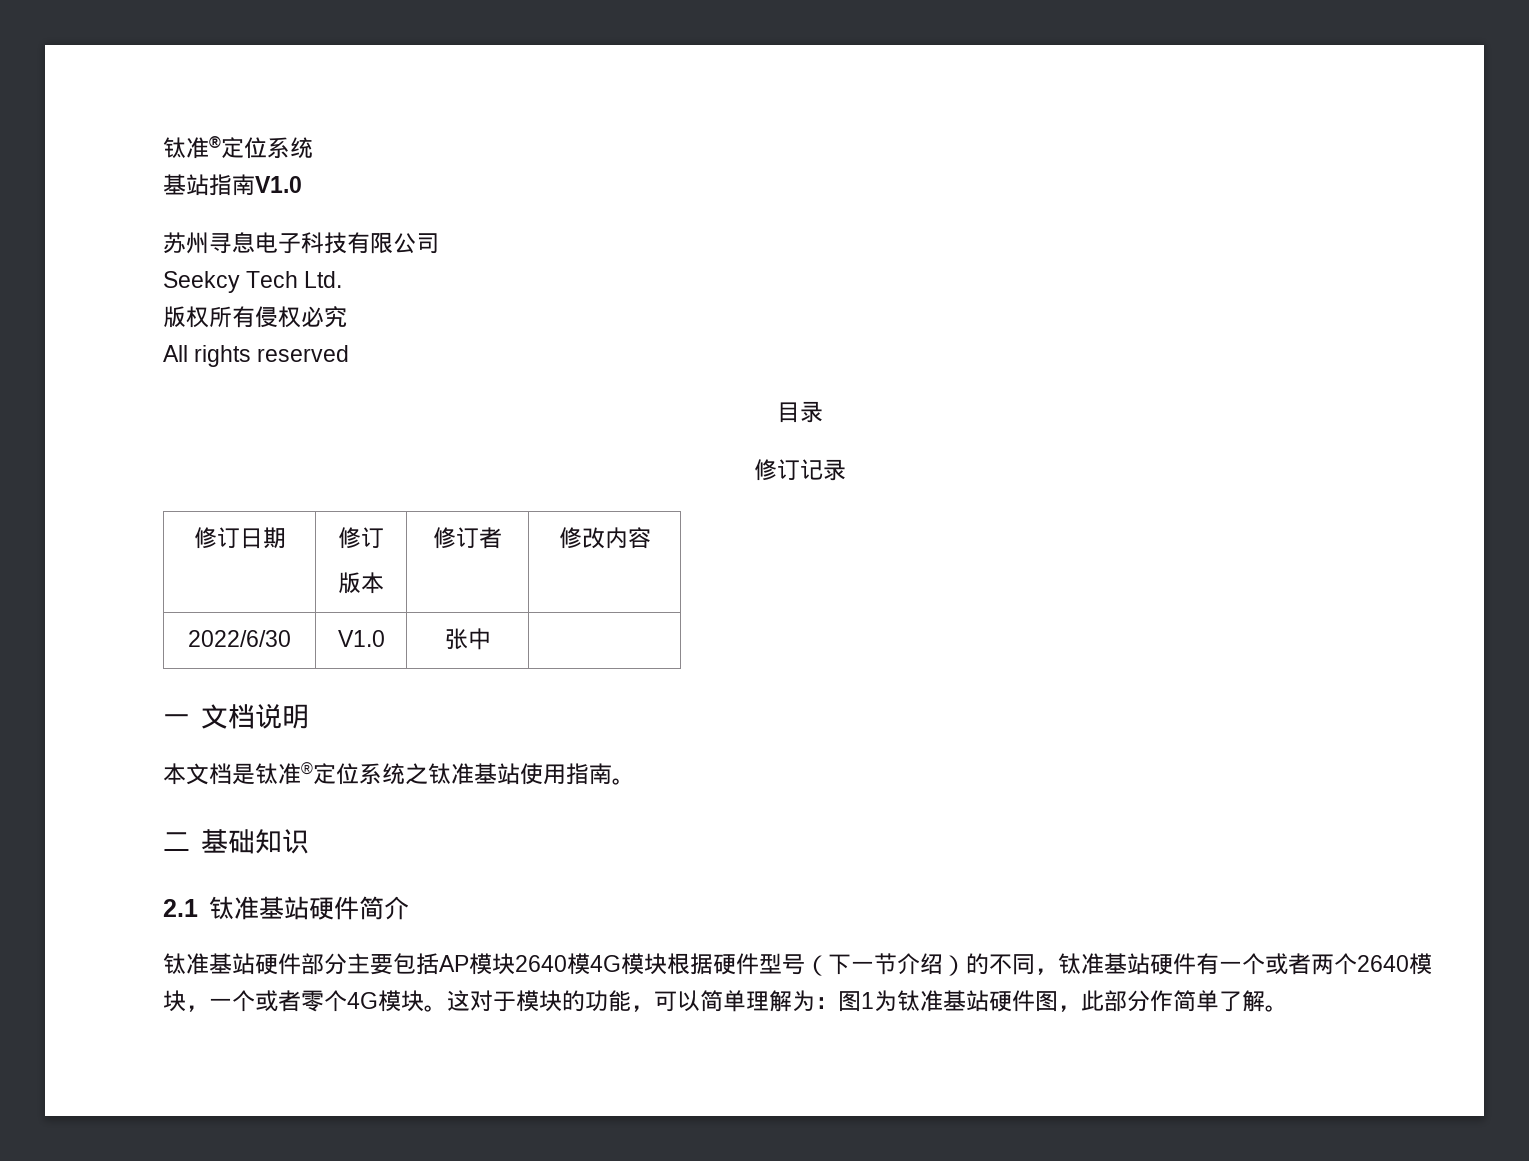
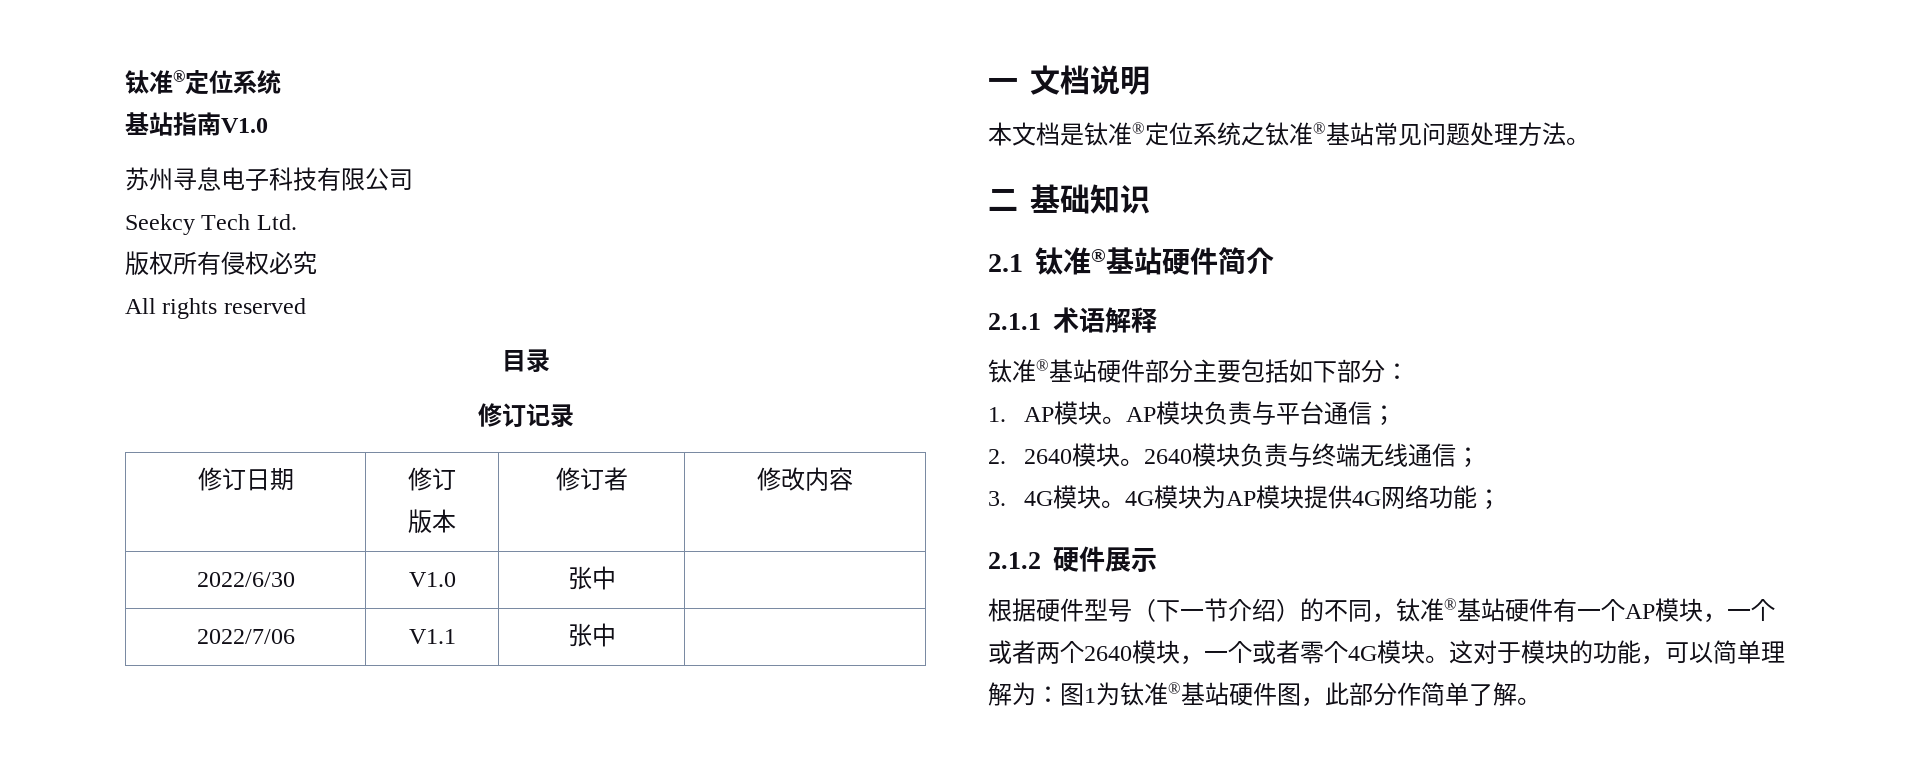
+ 2022/7/06 | V1.1 | 张中 |
- 本文档是钛准®定位系统之钛准基站使用指南。
+ 本文档是钛准®定位系统之钛准®基站常见问题处理方法。
- 2.1钛准基站硬件简介
+ 2.1钛准®基站硬件简介
- 钛准基站硬件部分主要包括AP模块2640模4G模块根据硬件型号（下一节介绍）的不同，钛准基站硬件有一个或者两个2640模块，一个或者零个4G模块。
+ 2.1.1术语解释
+ 钛准®基站硬件部分主要包括如下部分：
+ 1. AP模块。AP模块负责与平台通信；
+ 2. 2640模块。2640模块负责与终端无线通信；
+ 3. 4G模块。4G模块为AP模块提供4G网络功能；
+ 2.1.2硬件展示
+ 根据硬件型号（下一节介绍）的不同，钛准®基站硬件有一个AP模块，一个或者两个2640模块，一个或者零个4G模块。
- 这对于模块的功能，可以简单理解为：图1为钛准基站硬件图，此部分作简单了解。
+ 这对于模块的功能，可以简单理解为：图1为钛准®基站硬件图，此部分作简单了解。

